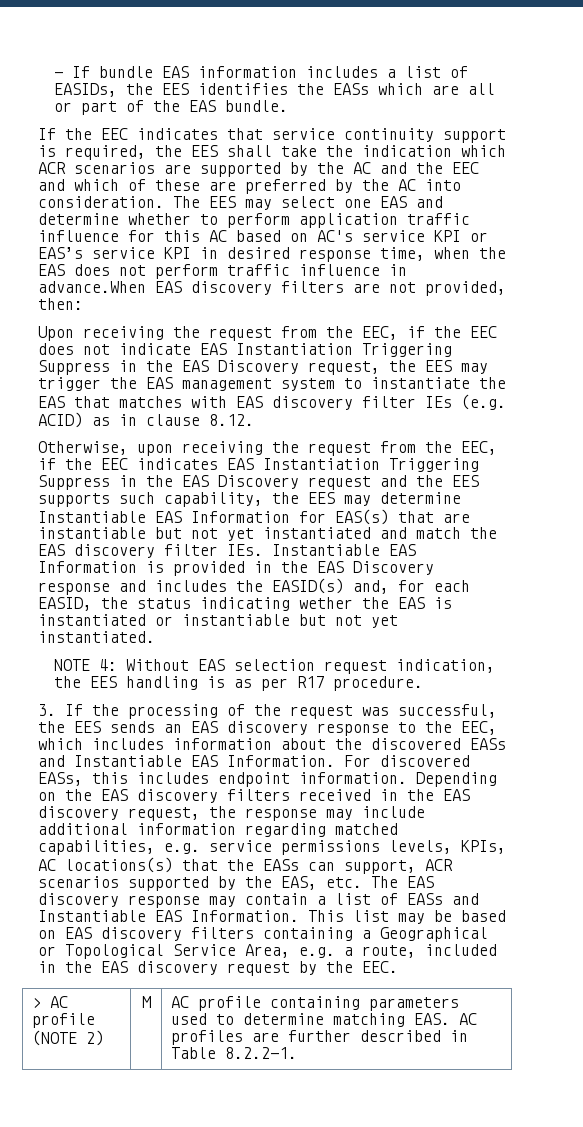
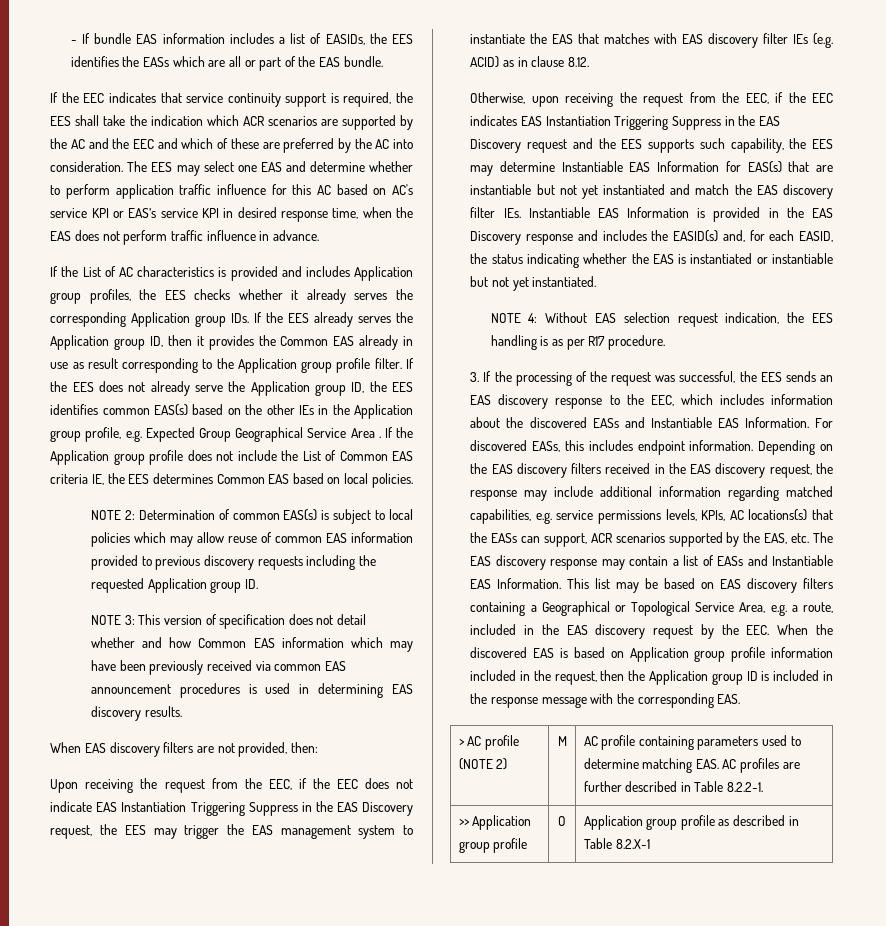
- The EES may select one EAS and determine whether to perform application traffic influence for this AC based on AC's service KPI or EAS’s service KPI in desired response time, when the EAS does not perform traffic influence in advance.When EAS discovery filters are not provided, then:
+ The EES may select one EAS and determine whether to perform application traffic influence for this AC based on AC's service KPI or EAS’s service KPI in desired response time, when the EAS does not perform traffic influence in advance.
+ If the List of AC characteristics is provided and includes Application group profiles, the EES checks whether it already serves the corresponding Application group IDs. If the EES already serves the Application group ID, then it provides the Common EAS already in use as result corresponding to the Application group profile filter. If the EES does not already serve the Application group ID, the EES identifies common EAS(s) based on the other IEs in the Application group profile, e.g. Expected Group Geographical Service Area . If the Application group profile does not include the List of Common EAS criteria IE, the EES determines Common EAS based on local policies.
+ NOTE 2: Determination of common EAS(s) is subject to local policies which may allow reuse of common EAS information provided to previous discovery requests including the requested Application group ID.
+ NOTE 3: This version of specification does not detail whether and how Common EAS information which may have been previously received via common EAS announcement procedures is used in determining EAS discovery results.
+ When EAS discovery filters are not provided, then:
- Otherwise, upon receiving the request from the EEC, if the EEC indicates EAS Instantiation Triggering Suppress in the EAS Discovery request and the EES supports such capability, the EES may determine Instantiable EAS Information for EAS(s) that are instantiable but not yet instantiated and match the EAS discovery filter IEs. Instantiable EAS Information is provided in the EAS Discovery response and includes the EASID(s) and, for each EASID, the status indicating wether the EAS is instantiated or instantiable but not yet instantiated.
+ Otherwise, upon receiving the request from the EEC, if the EEC indicates EAS Instantiation Triggering Suppress in the EAS Discovery request and the EES supports such capability, the EES may determine Instantiable EAS Information for EAS(s) that are instantiable but not yet instantiated and match the EAS discovery filter IEs. Instantiable EAS Information is provided in the EAS Discovery response and includes the EASID(s) and, for each EASID, the status indicating whether the EAS is instantiated or instantiable but not yet instantiated.
- This list may be based on EAS discovery filters containing a Geographical or Topological Service Area, e.g. a route, included in the EAS discovery request by the EEC.
+ This list may be based on EAS discovery filters containing a Geographical or Topological Service Area, e.g. a route, included in the EAS discovery request by the EEC. When the discovered EAS is based on Application group profile information included in the request, then the Application group ID is included in the response message with the corresponding EAS.
+ >> Application group profile | O | Application group profile as described in Table 8.2.X-1

